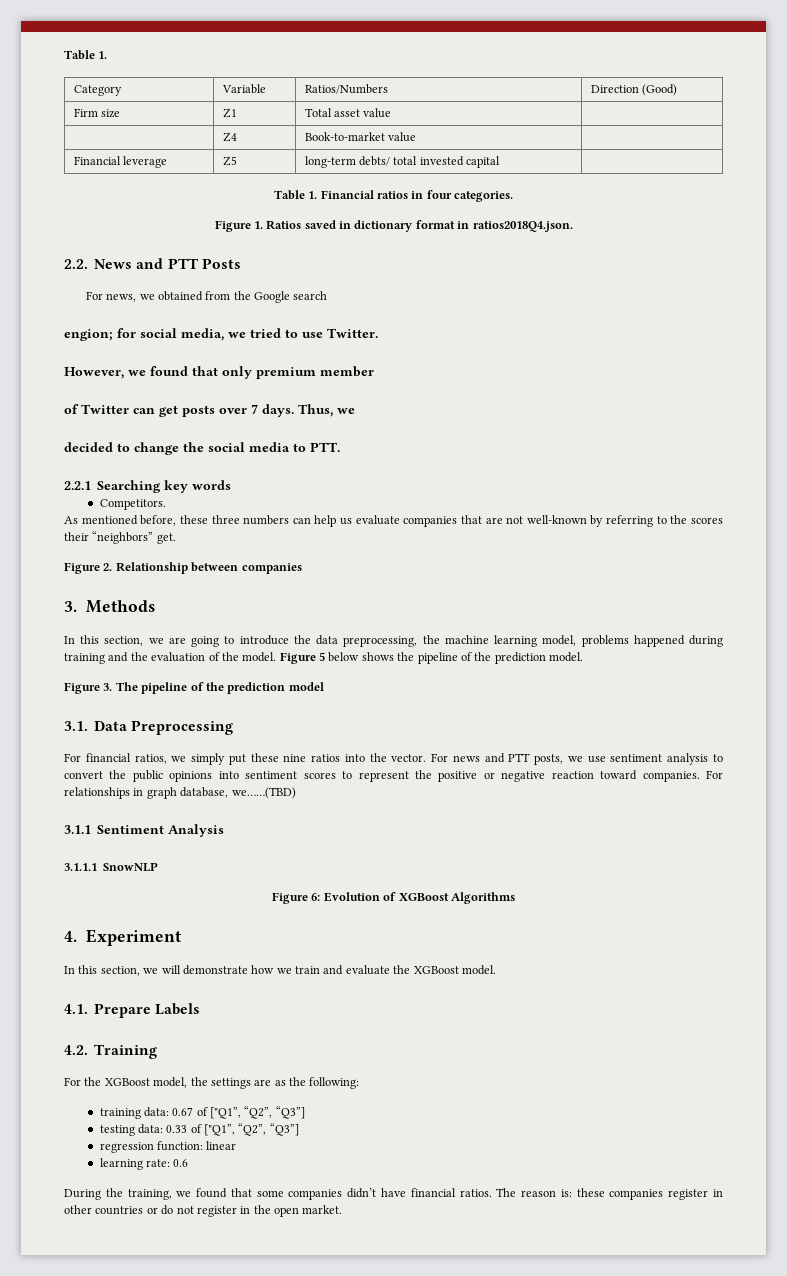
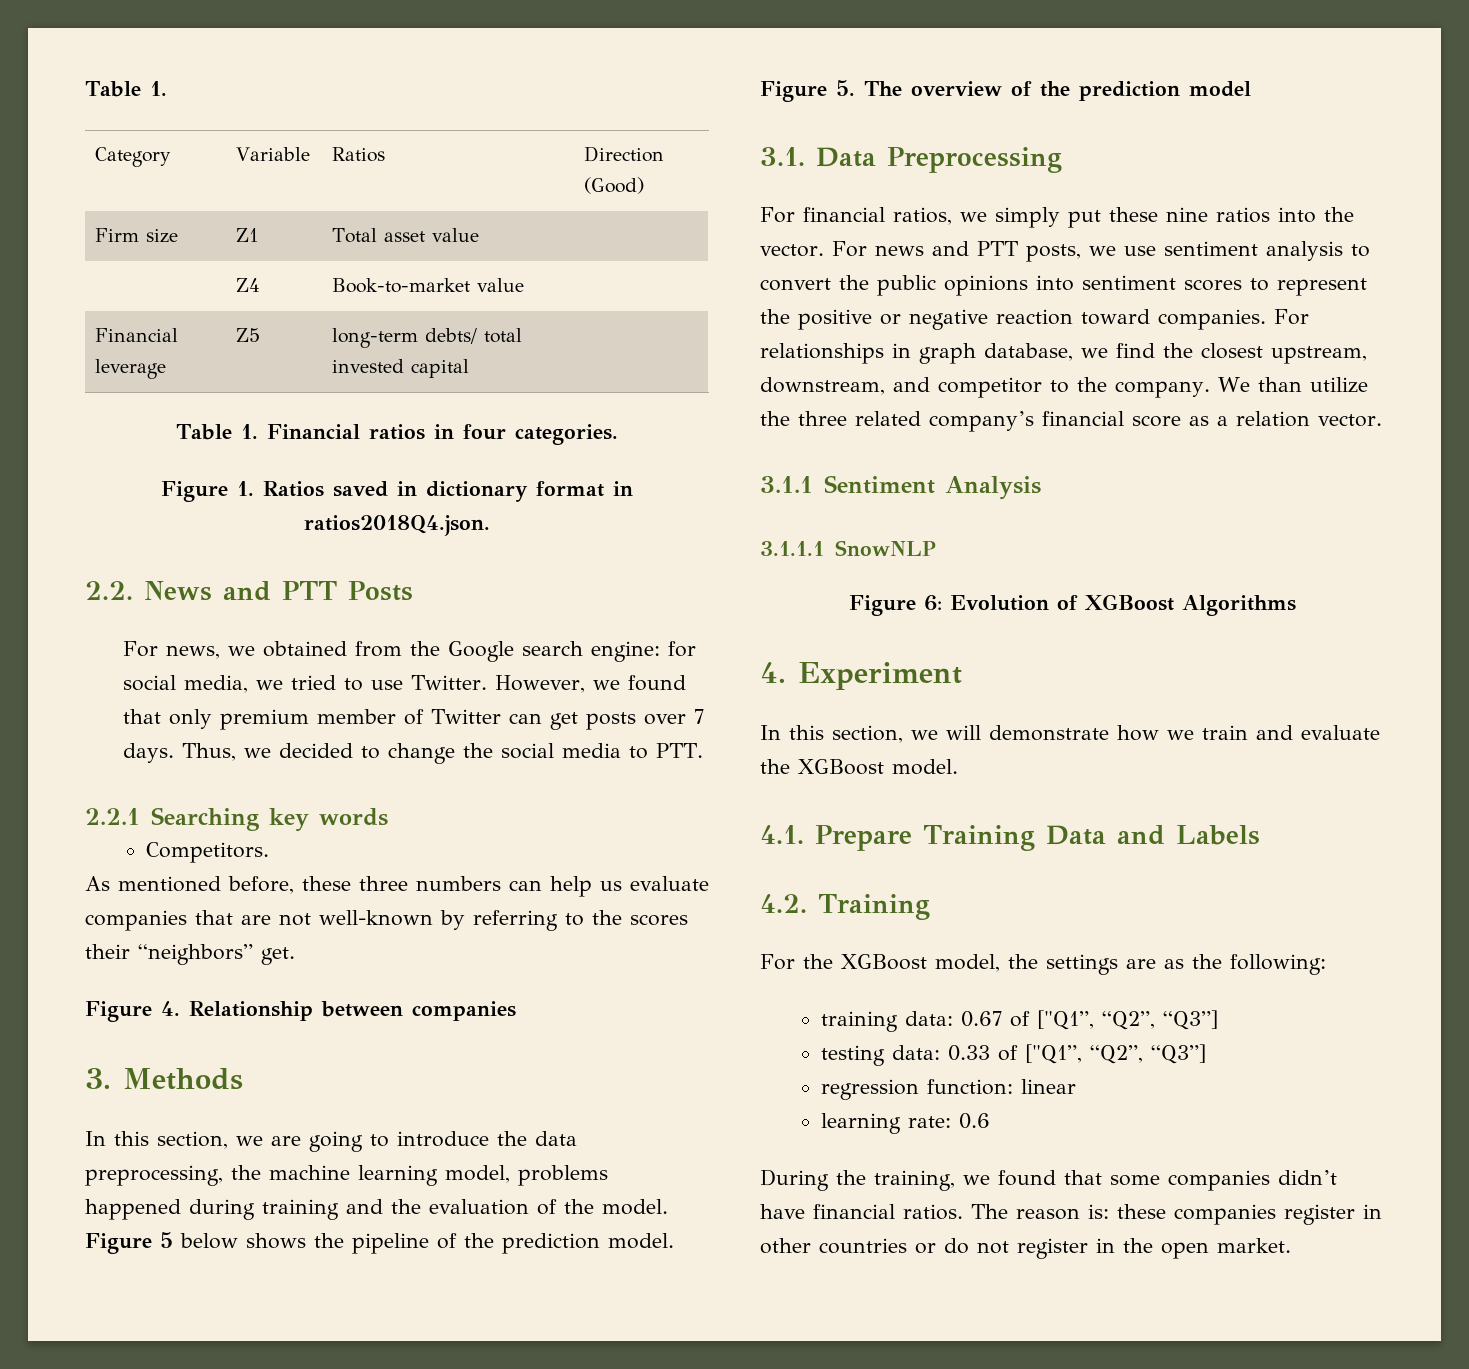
- Category | Variable | Ratios/Numbers | Direction (Good)
+ Category | Variable | Ratios | Direction (Good)
- For news, we obtained from the Google search
- engion; for social media, we tried to use Twitter.
- However, we found that only premium member
- of Twitter can get posts over 7 days.
+ For news, we obtained from the Google search engine: for social media, we tried to use Twitter. However, we found that only premium member of Twitter can get posts over 7 days.
- Thus, we
- decided to change the social media to PTT.
+ Thus, we decided to change the social media to PTT.
- Figure 2. Relationship between companies
+ Figure 4. Relationship between companies
- Figure 3. The pipeline of the prediction model
+ Figure 5. The overview of the prediction model
- For relationships in graph database, we……(TBD)
+ For relationships in graph database, we find the closest upstream, downstream, and competitor to the company. We than utilize the three related company’s financial score as a relation vector.
- 4.1. Prepare Labels
+ 4.1. Prepare Training Data and Labels

